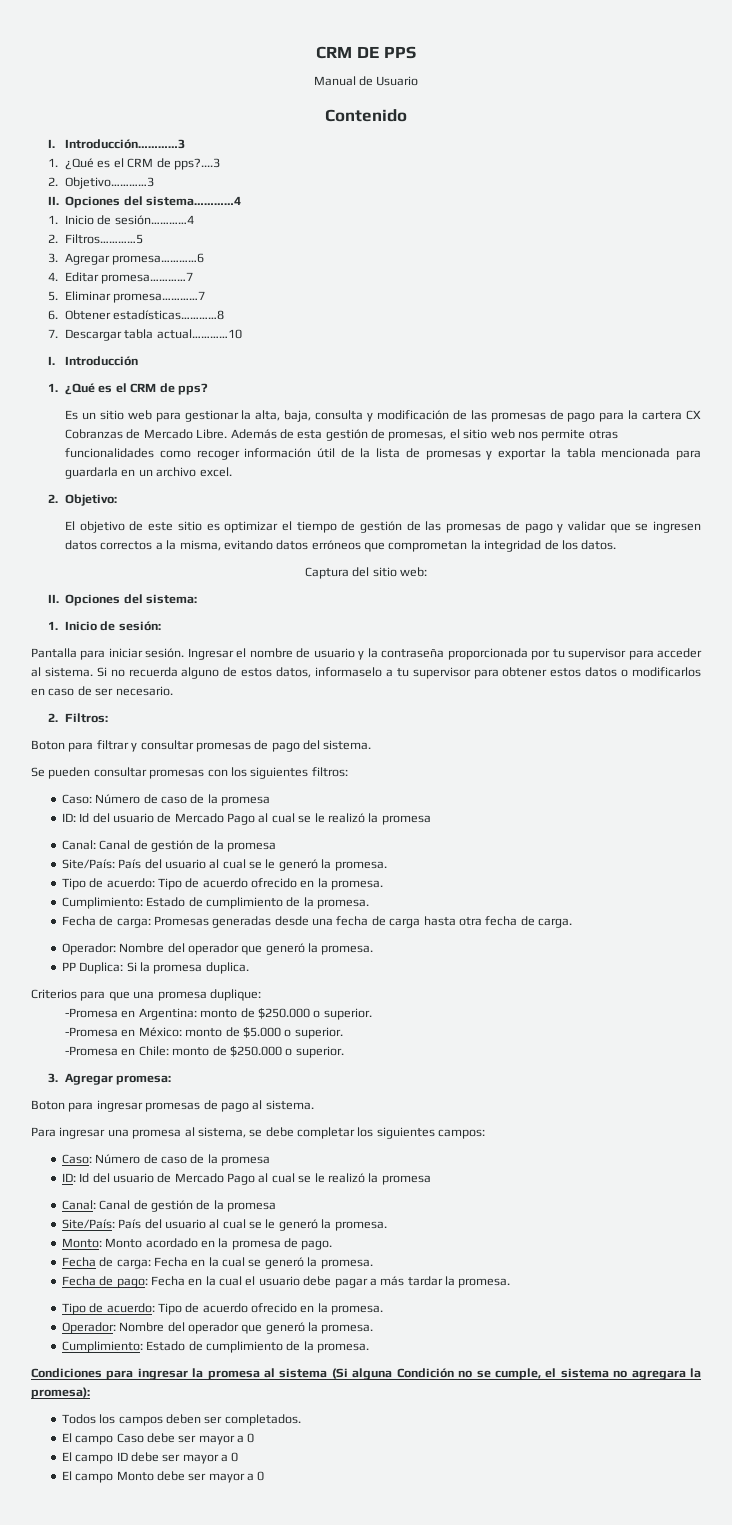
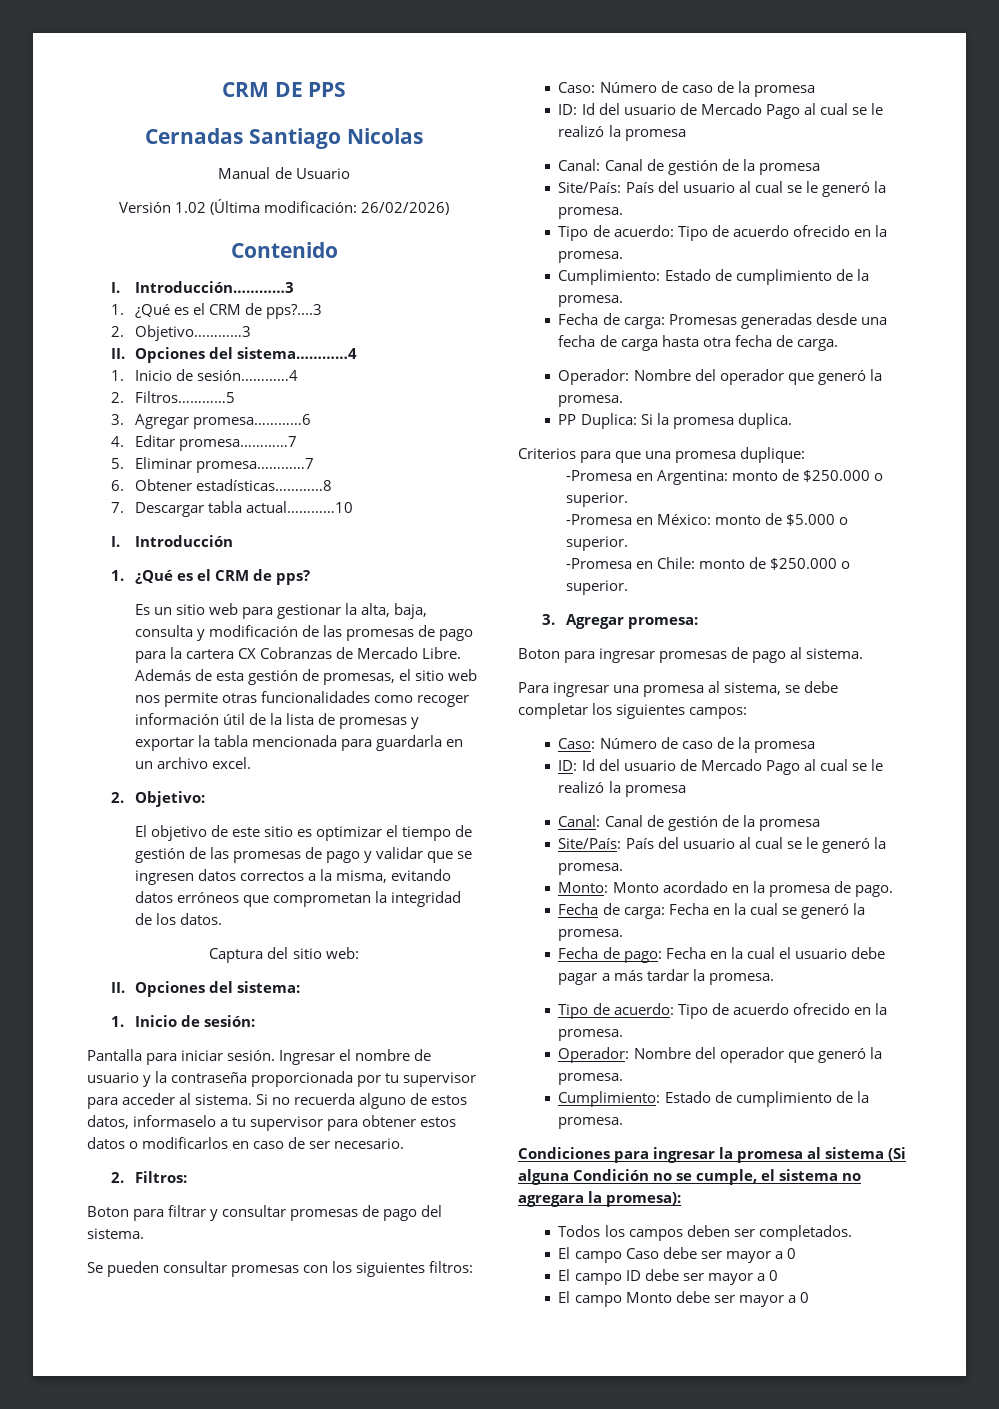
+ Cernadas Santiago Nicolas
+ Versión 1.02 (Última modificación: 26/02/2026)

